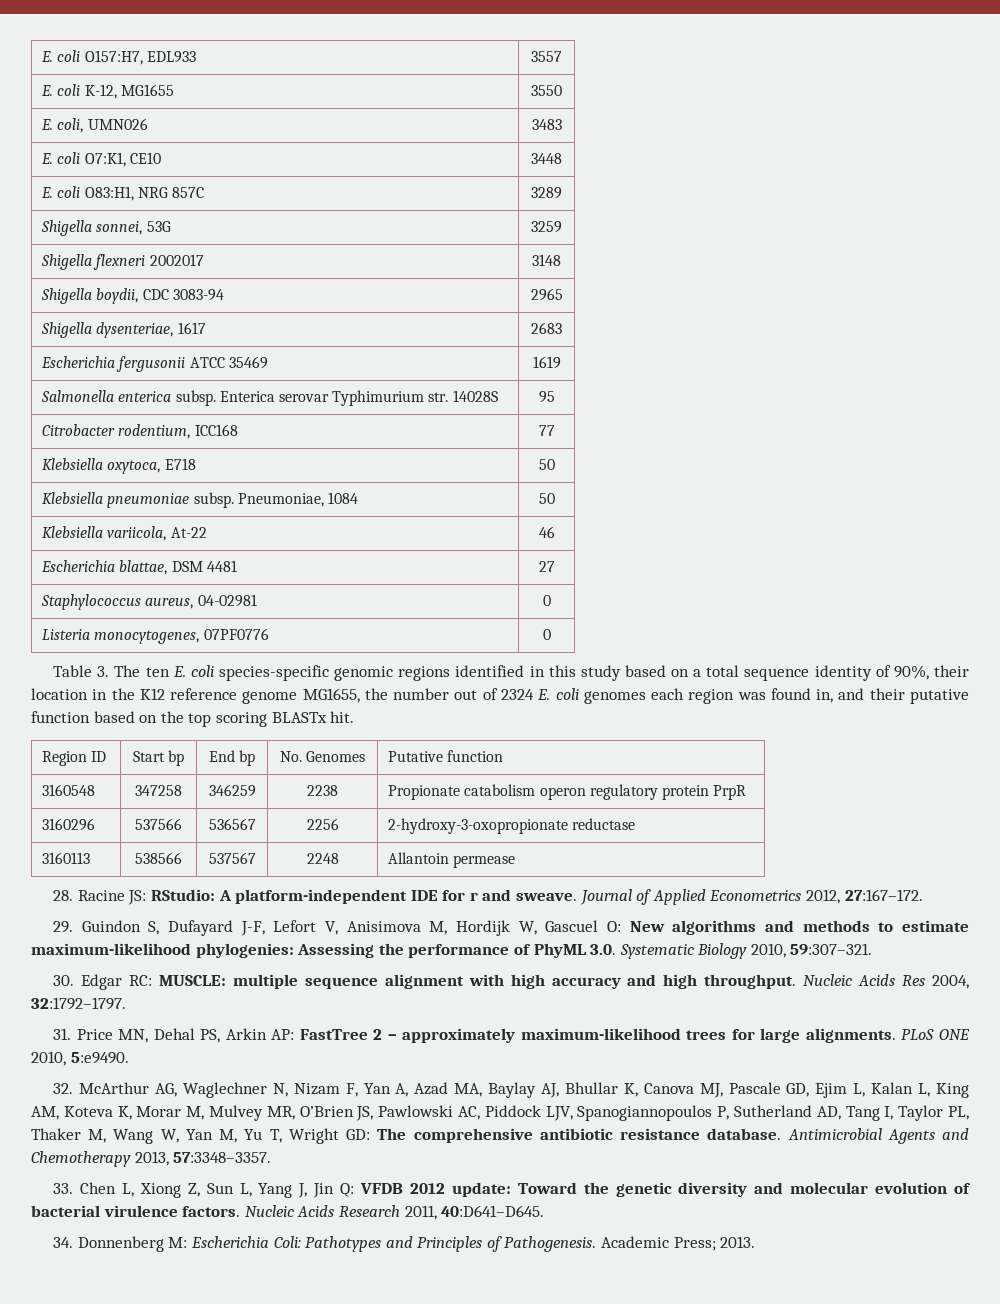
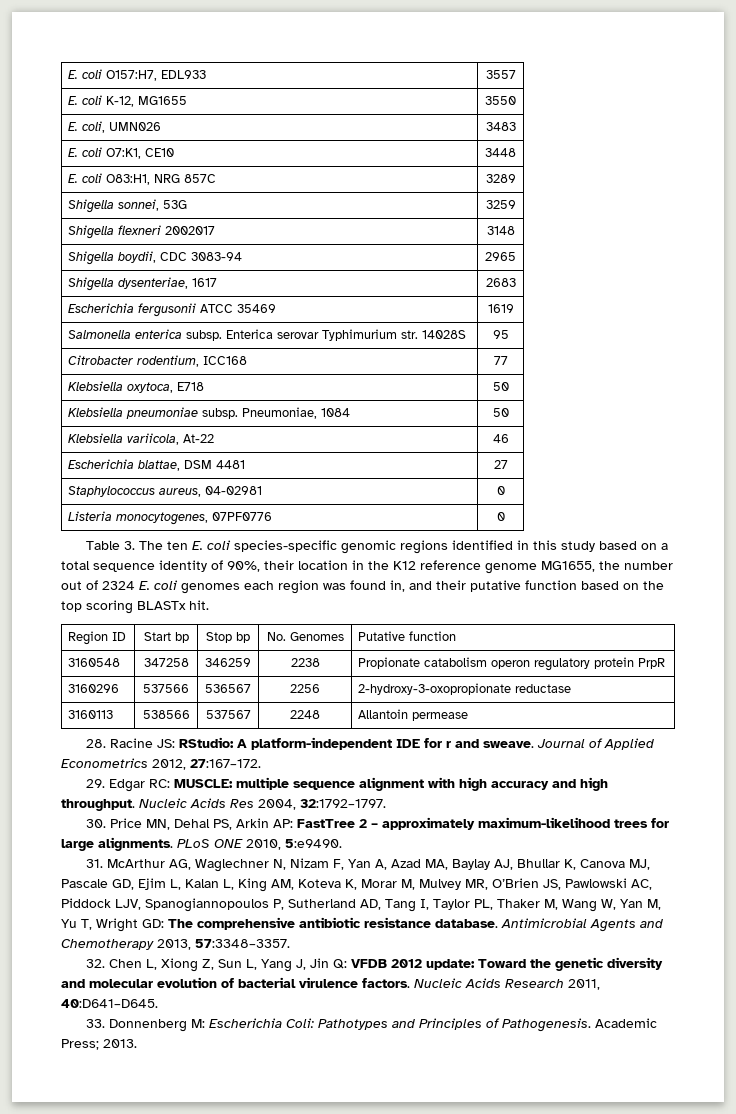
- Region ID | Start bp | End bp | No. Genomes | Putative function
+ Region ID | Start bp | Stop bp | No. Genomes | Putative function
- 29. Guindon S, Dufayard J-F, Lefort V, Anisimova M, Hordijk W, Gascuel O: New algorithms and methods to estimate maximum-likelihood phylogenies: Assessing the performance of PhyML 3.0. Systematic Biology 2010, 59:307–321.
- 30. Edgar RC: MUSCLE: multiple sequence alignment with high accuracy and high throughput.
+ 29. Edgar RC: MUSCLE: multiple sequence alignment with high accuracy and high throughput.
- 31. Price MN, Dehal PS, Arkin AP: FastTree 2 – approximately maximum-likelihood trees for large alignments.
+ 30. Price MN, Dehal PS, Arkin AP: FastTree 2 – approximately maximum-likelihood trees for large alignments.
- 32. McArthur AG, Waglechner N, Nizam F, Yan A, Azad MA, Baylay AJ, Bhullar K, Canova MJ, Pascale GD, Ejim L, Kalan L, King AM, Koteva K, Morar M, Mulvey MR, O’Brien JS, Pawlowski AC, Piddock LJV, Spanogiannopoulos P, Sutherland AD, Tang I, Taylor PL, Thaker M, Wang W, Yan M, Yu T, Wright GD: The comprehensive antibiotic resistance database.
+ 31. McArthur AG, Waglechner N, Nizam F, Yan A, Azad MA, Baylay AJ, Bhullar K, Canova MJ, Pascale GD, Ejim L, Kalan L, King AM, Koteva K, Morar M, Mulvey MR, O’Brien JS, Pawlowski AC, Piddock LJV, Spanogiannopoulos P, Sutherland AD, Tang I, Taylor PL, Thaker M, Wang W, Yan M, Yu T, Wright GD: The comprehensive antibiotic resistance database.
- 33. Chen L, Xiong Z, Sun L, Yang J, Jin Q: VFDB 2012 update: Toward the genetic diversity and molecular evolution of bacterial virulence factors.
+ 32. Chen L, Xiong Z, Sun L, Yang J, Jin Q: VFDB 2012 update: Toward the genetic diversity and molecular evolution of bacterial virulence factors.
- 34. Donnenberg M: Escherichia Coli: Pathotypes and Principles of Pathogenesis.
+ 33. Donnenberg M: Escherichia Coli: Pathotypes and Principles of Pathogenesis.

